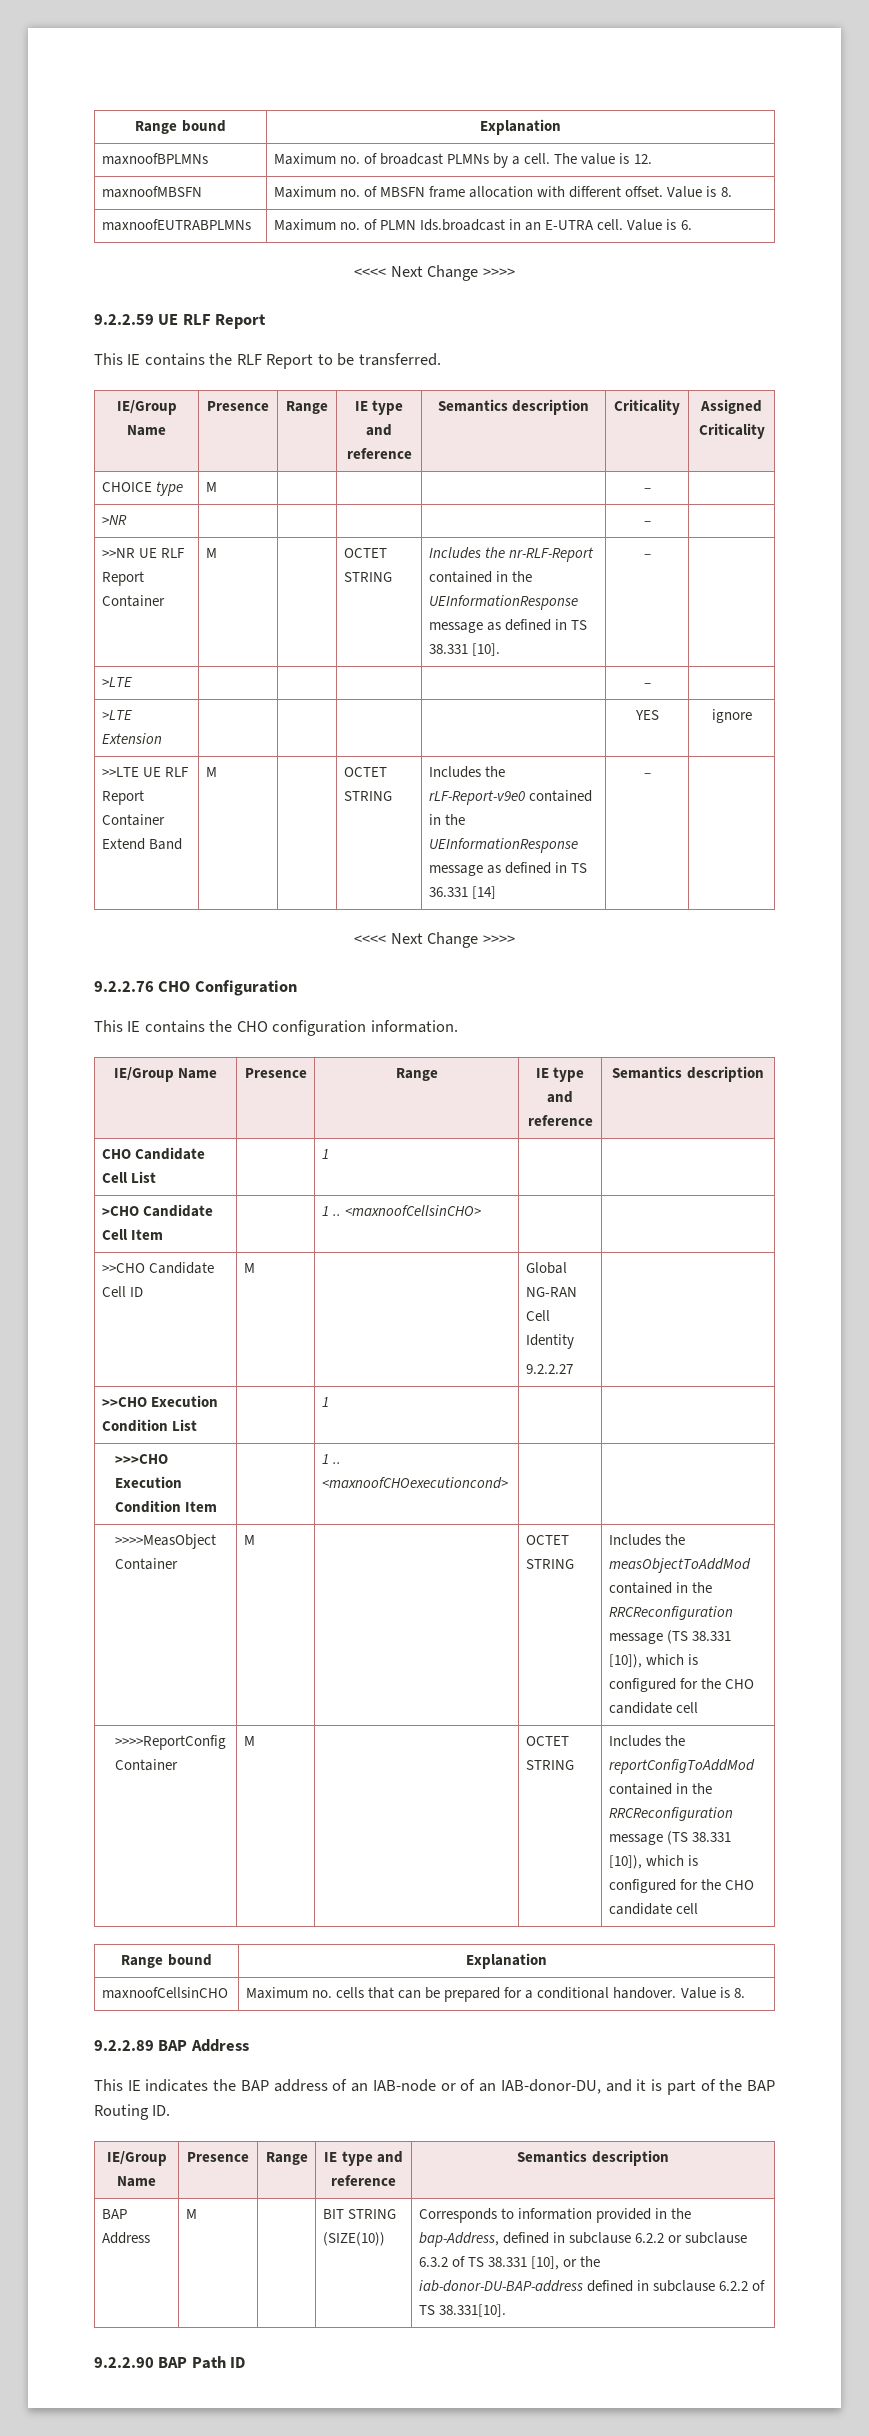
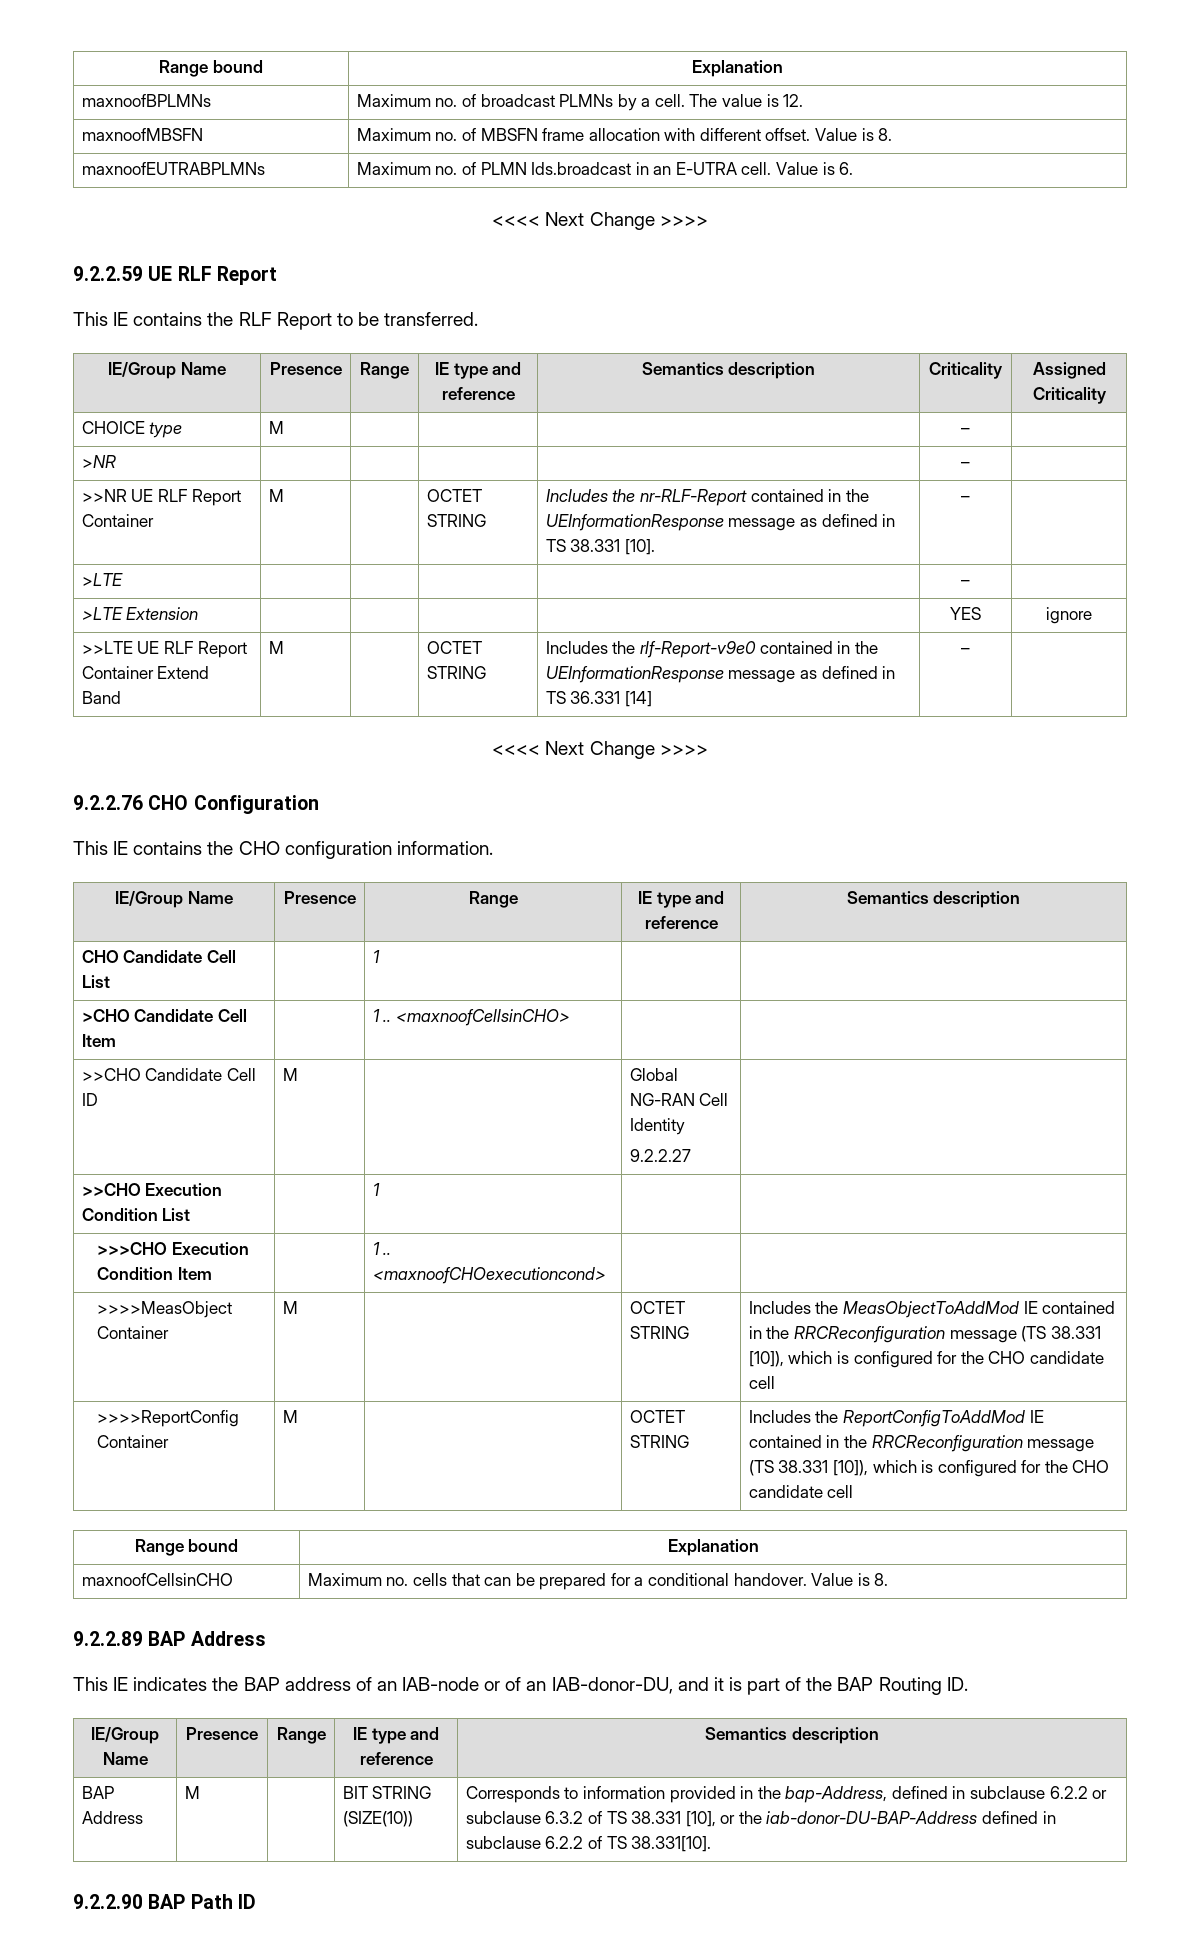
- >>LTE UE RLF Report Container Extend Band | M | | OCTET STRING | Includes the rLF-Report-v9e0 contained in the UEInformationResponse message as defined in TS 36.331 [14] | – |
+ >>LTE UE RLF Report Container Extend Band | M | | OCTET STRING | Includes the rlf-Report-v9e0 contained in the UEInformationResponse message as defined in TS 36.331 [14] | – |
- >>>>MeasObject Container | M | | OCTET STRING | Includes the measObjectToAddMod contained in the RRCReconfiguration message (TS 38.331 [10]), which is configured for the CHO candidate cell
+ >>>>MeasObject Container | M | | OCTET STRING | Includes the MeasObjectToAddMod IE contained in the RRCReconfiguration message (TS 38.331 [10]), which is configured for the CHO candidate cell
- >>>>ReportConfig Container | M | | OCTET STRING | Includes the reportConfigToAddMod contained in the RRCReconfiguration message (TS 38.331 [10]), which is configured for the CHO candidate cell
+ >>>>ReportConfig Container | M | | OCTET STRING | Includes the ReportConfigToAddMod IE contained in the RRCReconfiguration message (TS 38.331 [10]), which is configured for the CHO candidate cell
- BAP Address | M | | BIT STRING (SIZE(10)) | Corresponds to information provided in the bap-Address, defined in subclause 6.2.2 or subclause 6.3.2 of TS 38.331 [10], or the iab-donor-DU-BAP-address defined in subclause 6.2.2 of TS 38.331[10].
+ BAP Address | M | | BIT STRING (SIZE(10)) | Corresponds to information provided in the bap-Address, defined in subclause 6.2.2 or subclause 6.3.2 of TS 38.331 [10], or the iab-donor-DU-BAP-Address defined in subclause 6.2.2 of TS 38.331[10].

